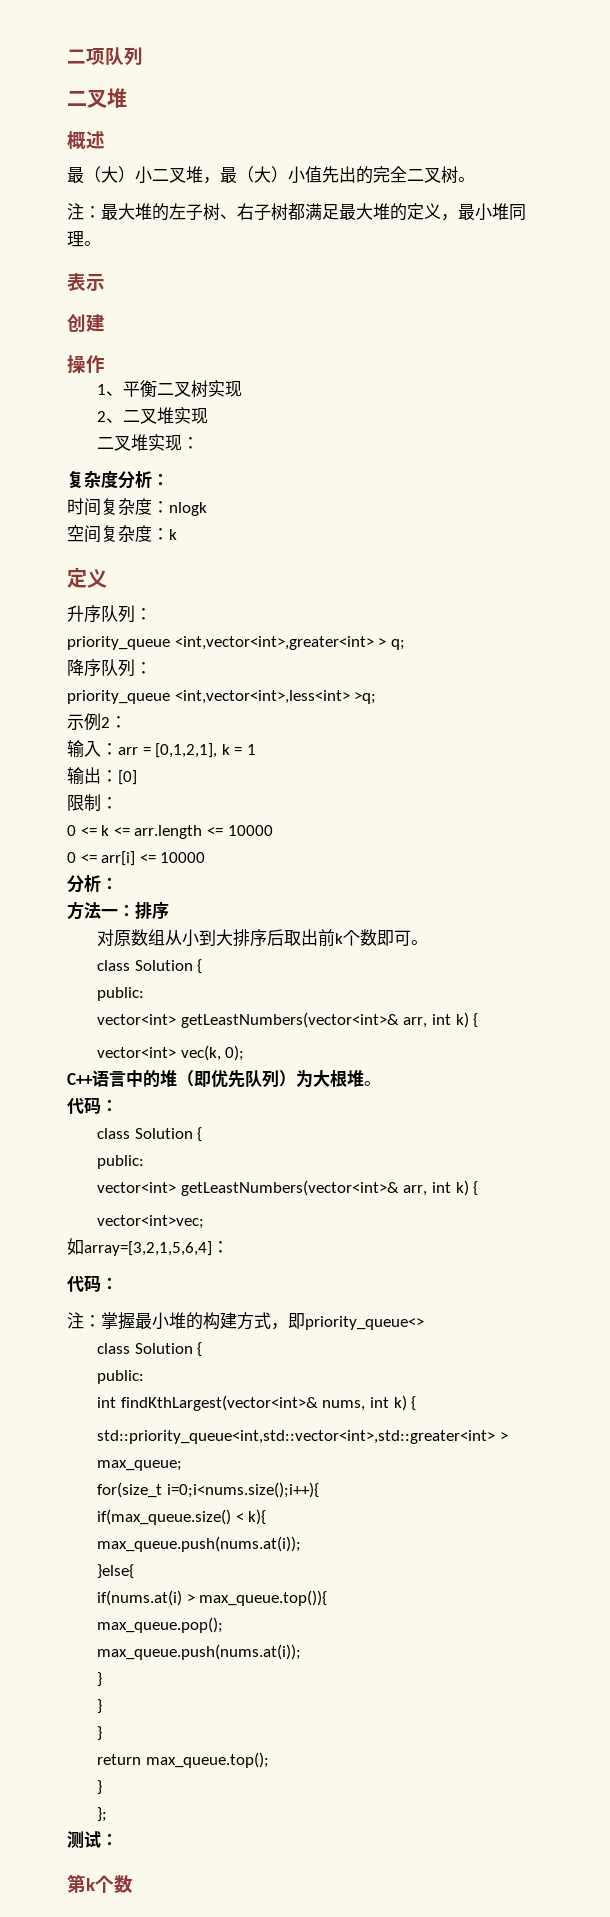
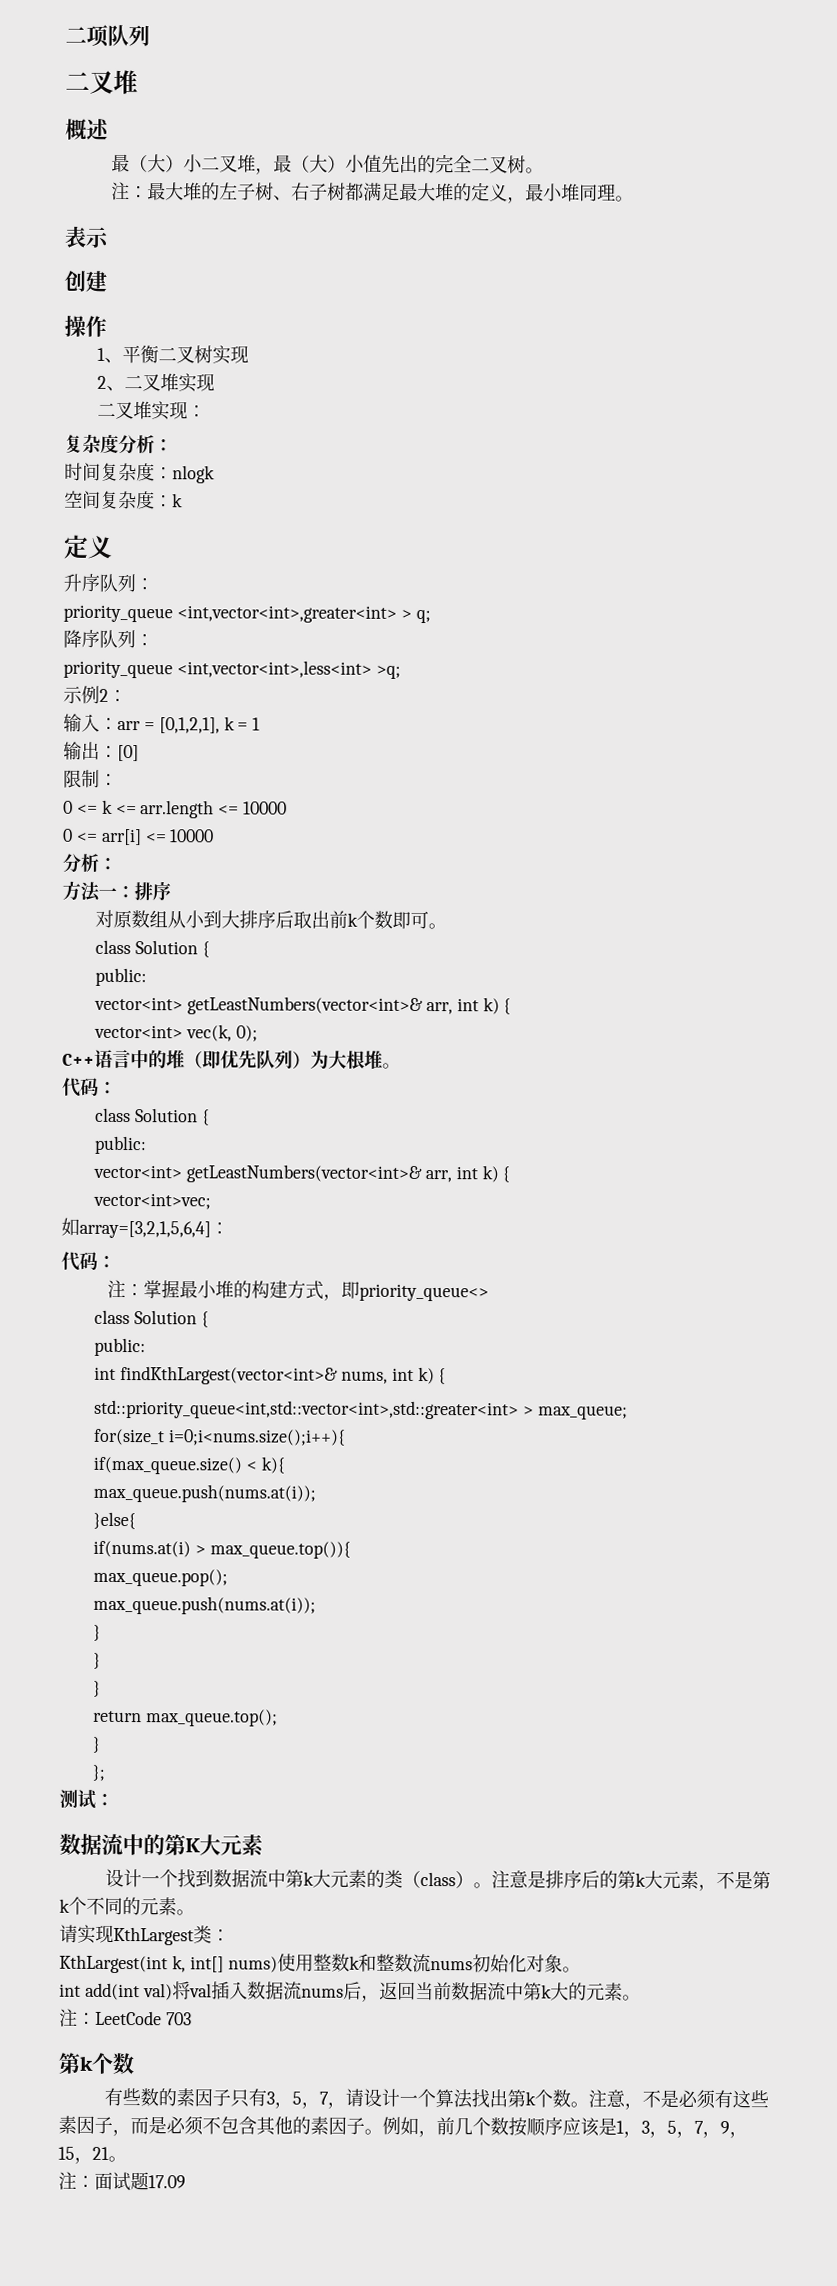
+ 数据流中的第K大元素
+ 设计一个找到数据流中第k大元素的类（class）。注意是排序后的第k大元素，不是第k个不同的元素。
+ 请实现KthLargest类：
+ KthLargest(int k, int[] nums)使用整数k和整数流nums初始化对象。
+ int add(int val)将val插入数据流nums后，返回当前数据流中第k大的元素。
+ 注：LeetCode 703
  第k个数
+ 有些数的素因子只有3，5，7，请设计一个算法找出第k个数。注意，不是必须有这些素因子，而是必须不包含其他的素因子。例如，前几个数按顺序应该是1，3，5，7，9，15，21。
+ 注：面试题17.09

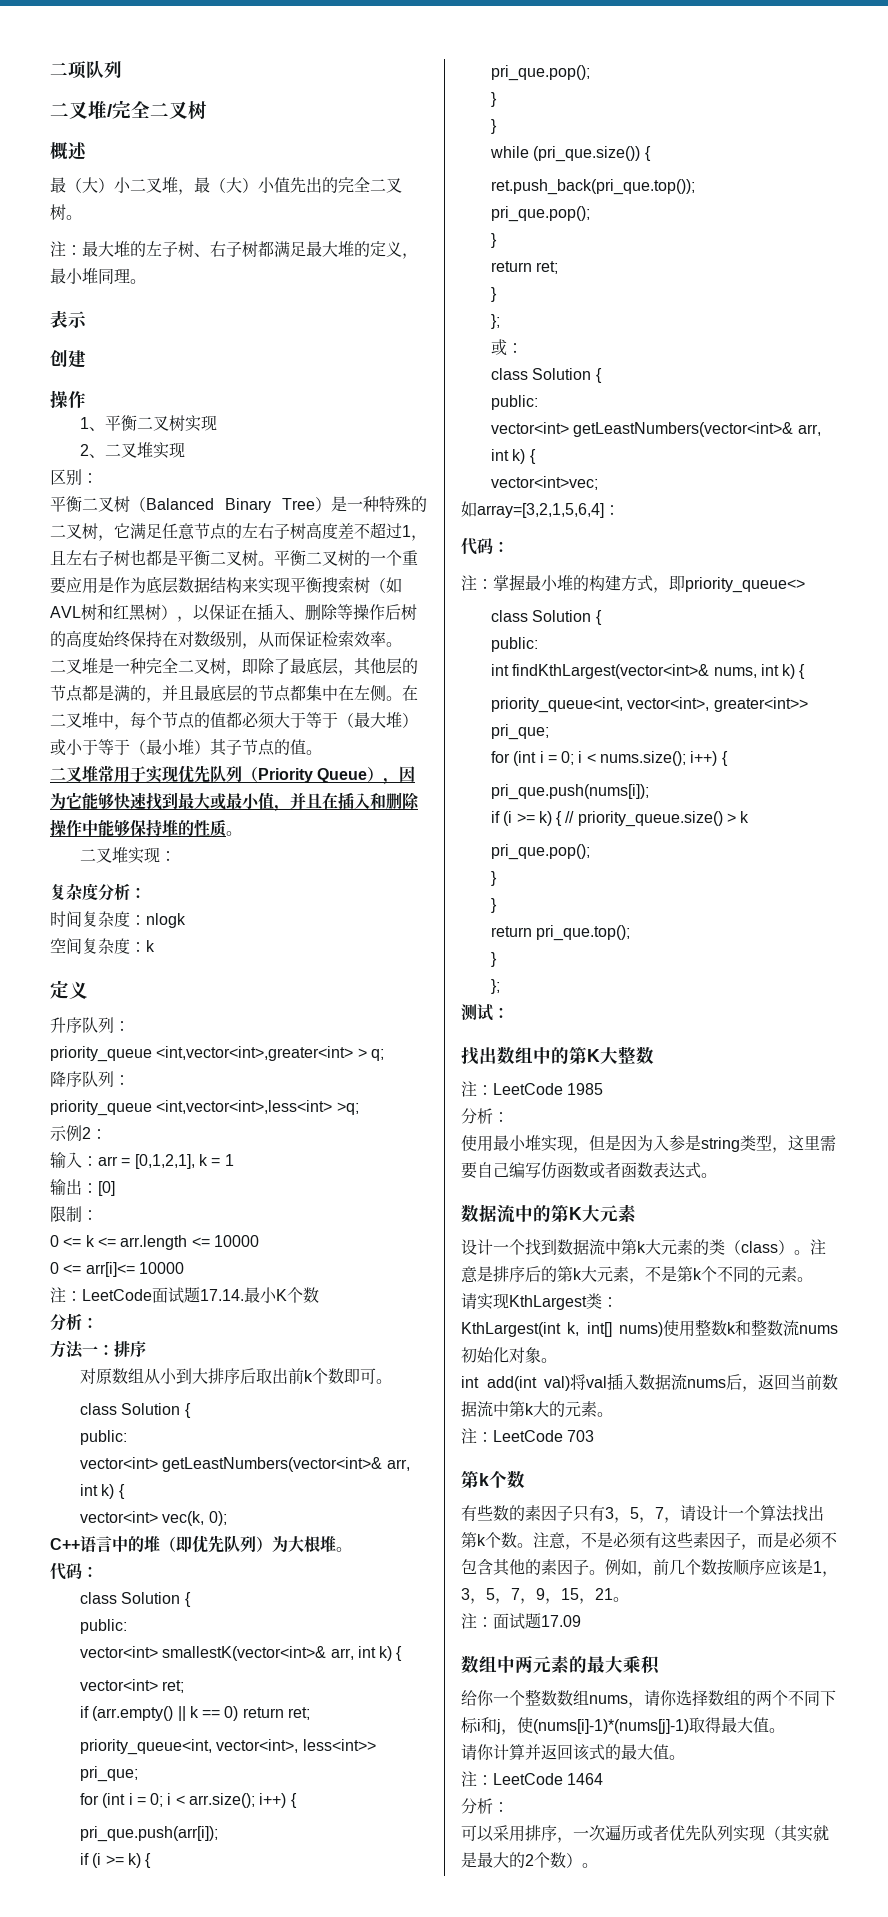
  二项队列
- 二叉堆
+ 二叉堆/完全二叉树
+ 区别：
+ 平衡二叉树（Balanced Binary Tree）是一种特殊的二叉树，它满足任意节点的左右子树高度差不超过1，且左右子树也都是平衡二叉树。平衡二叉树的一个重要应用是作为底层数据结构来实现平衡搜索树（如AVL树和红黑树），以保证在插入、删除等操作后树的高度始终保持在对数级别，从而保证检索效率。
+ 二叉堆是一种完全二叉树，即除了最底层，其他层的节点都是满的，并且最底层的节点都集中在左侧。在二叉堆中，每个节点的值都必须大于等于（最大堆）或小于等于（最小堆）其子节点的值。
+ 二叉堆常用于实现优先队列（Priority Queue），因为它能够快速找到最大或最小值，并且在插入和删除操作中能够保持堆的性质。
- 0 <= arr[i] <= 10000
+ 0 <= arr[i]<= 10000
+ 注：LeetCode面试题17.14.最小K个数
+ vector<int> smallestK(vector<int>& arr, int k) {
+ vector<int> ret;
+ if (arr.empty() || k == 0) return ret;
+ priority_queue<int, vector<int>, less<int>> pri_que;
+ for (int i = 0; i < arr.size(); i++) {
+ pri_que.push(arr[i]);
+ if (i >= k) {
+ pri_que.pop();
+ }
+ }
+ while (pri_que.size()) {
+ ret.push_back(pri_que.top());
+ pri_que.pop();
+ }
+ return ret;
+ }
+ };
+ 或：
+ class Solution {
+ public:
- std::priority_queue<int,std::vector<int>,std::greater<int> > max_queue;
- for(size_t i=0;i<nums.size();i++){
- if(max_queue.size() < k){
- max_queue.push(nums.at(i));
- }else{
- if(nums.at(i) > max_queue.top()){
- max_queue.pop();
- max_queue.push(nums.at(i));
- }
+ priority_queue<int, vector<int>, greater<int>> pri_que;
+ for (int i = 0; i < nums.size(); i++) {
+ pri_que.push(nums[i]);
+ if (i >= k) { // priority_queue.size() > k
+ pri_que.pop();
- return max_queue.top();
+ return pri_que.top();
+ 找出数组中的第K大整数
+ 注：LeetCode 1985
+ 分析：
+ 使用最小堆实现，但是因为入参是string类型，这里需要自己编写仿函数或者函数表达式。
+ 数组中两元素的最大乘积
+ 给你一个整数数组nums，请你选择数组的两个不同下标i和j，使(nums[i]-1)*(nums[j]-1)取得最大值。
+ 请你计算并返回该式的最大值。
+ 注：LeetCode 1464
+ 分析：
+ 可以采用排序，一次遍历或者优先队列实现（其实就是最大的2个数）。

